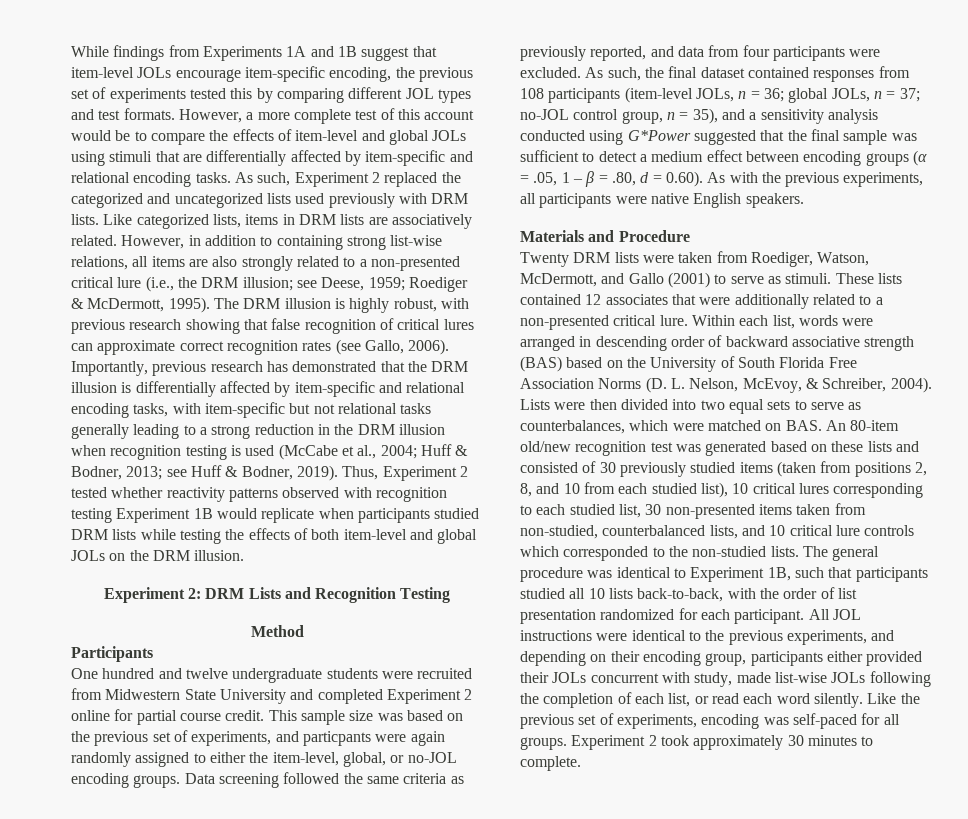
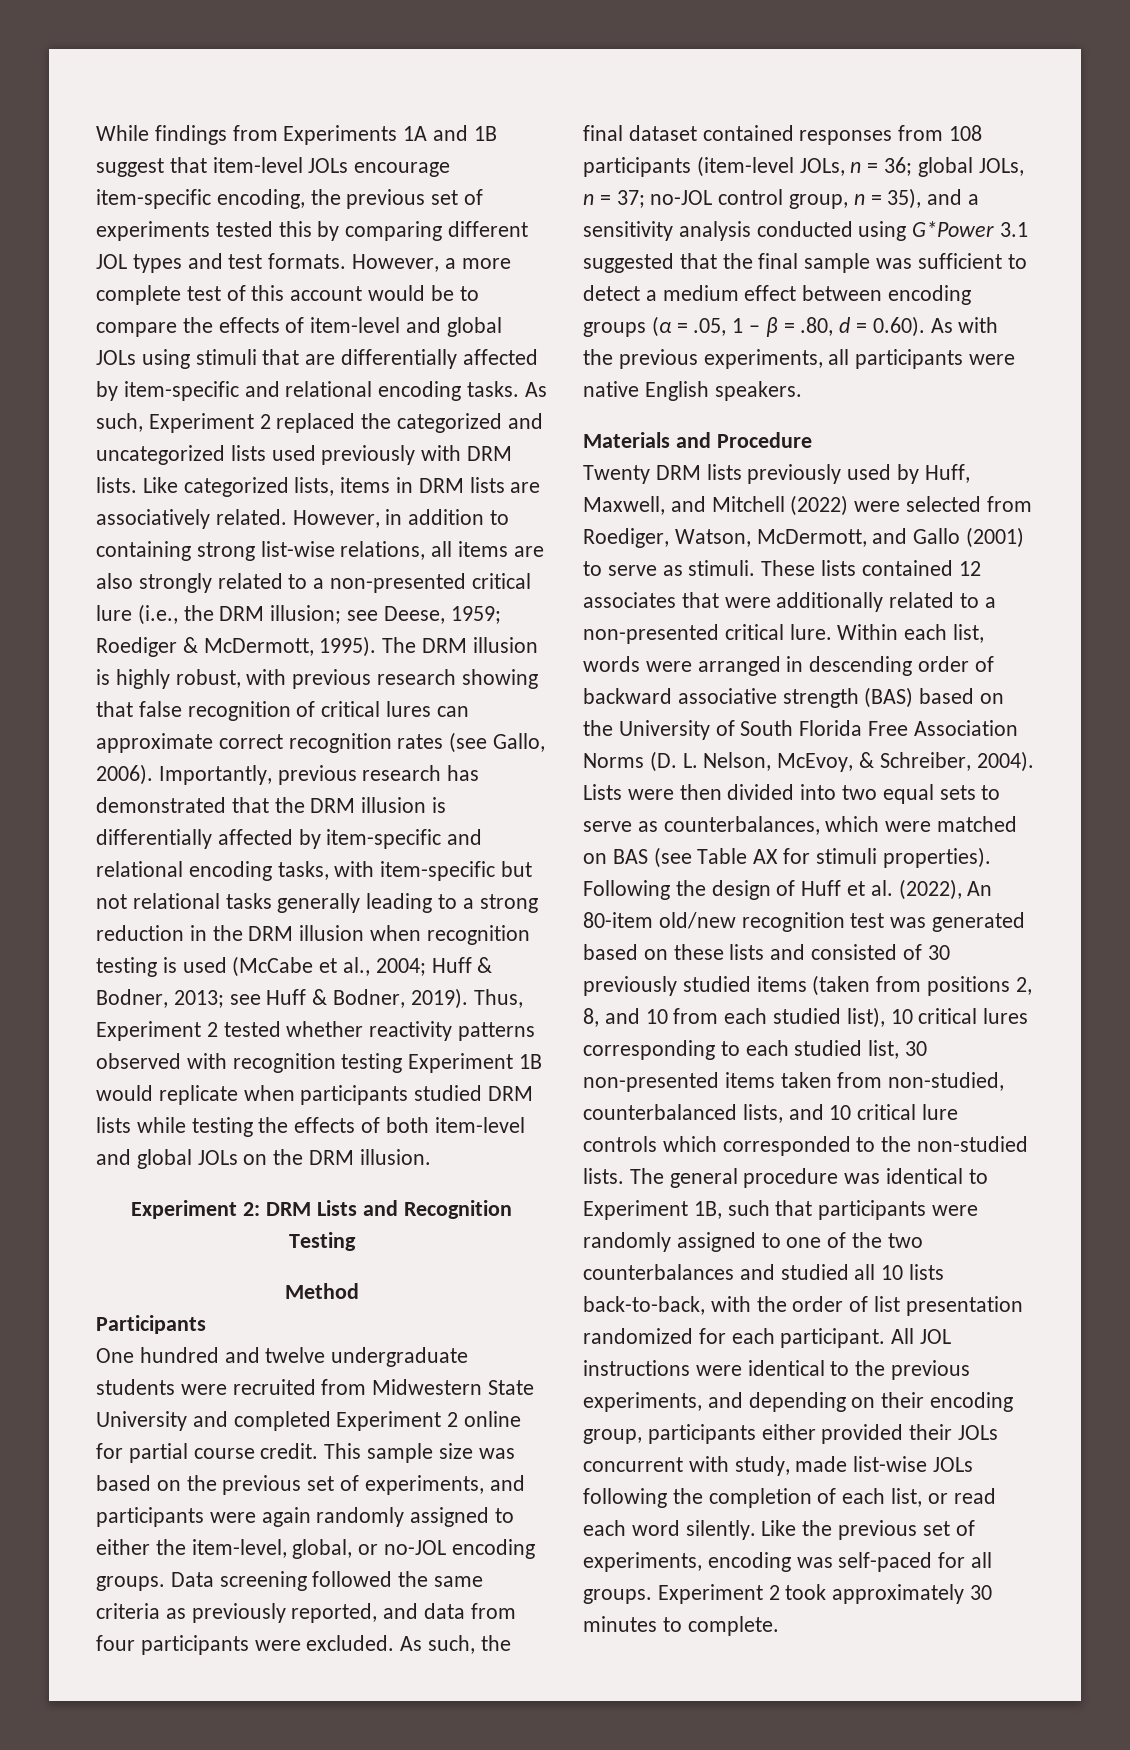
- This sample size was based on the previous set of experiments, and particpants were again randomly assigned to either the item-level, global, or no-JOL encoding groups.
+ This sample size was based on the previous set of experiments, and participants were again randomly assigned to either the item-level, global, or no-JOL encoding groups.
- no-JOL control group, n = 35), and a sensitivity analysis conducted using G*Power suggested that the final sample was sufficient to detect a medium effect between encoding groups (α = .05, 1 – β = .80, d = 0.60). As with the previous experiments, all participants were native English speakers.
+ no-JOL control group, n = 35), and a sensitivity analysis conducted using G*Power 3.1 suggested that the final sample was sufficient to detect a medium effect between encoding groups (α = .05, 1 – β = .80, d = 0.60). As with the previous experiments, all participants were native English speakers.
- Twenty DRM lists were taken from Roediger, Watson, McDermott, and Gallo (2001) to serve as stimuli.
+ Twenty DRM lists previously used by Huff, Maxwell, and Mitchell (2022) were selected from Roediger, Watson, McDermott, and Gallo (2001) to serve as stimuli.
- Lists were then divided into two equal sets to serve as counterbalances, which were matched on BAS. An 80-item old/new recognition test was generated based on these lists and consisted of 30 previously studied items (taken from positions 2, 8, and 10 from each studied list), 10 critical lures corresponding to each studied list, 30 non-presented items taken from non-studied, counterbalanced lists, and 10 critical lure controls which corresponded to the non-studied lists.
+ Lists were then divided into two equal sets to serve as counterbalances, which were matched on BAS (see Table AX for stimuli properties). Following the design of Huff et al. (2022), An 80-item old/new recognition test was generated based on these lists and consisted of 30 previously studied items (taken from positions 2, 8, and 10 from each studied list), 10 critical lures corresponding to each studied list, 30 non-presented items taken from non-studied, counterbalanced lists, and 10 critical lure controls which corresponded to the non-studied lists.
- The general procedure was identical to Experiment 1B, such that participants studied all 10 lists back-to-back, with the order of list presentation randomized for each participant.
+ The general procedure was identical to Experiment 1B, such that participants were randomly assigned to one of the two counterbalances and studied all 10 lists back-to-back, with the order of list presentation randomized for each participant.

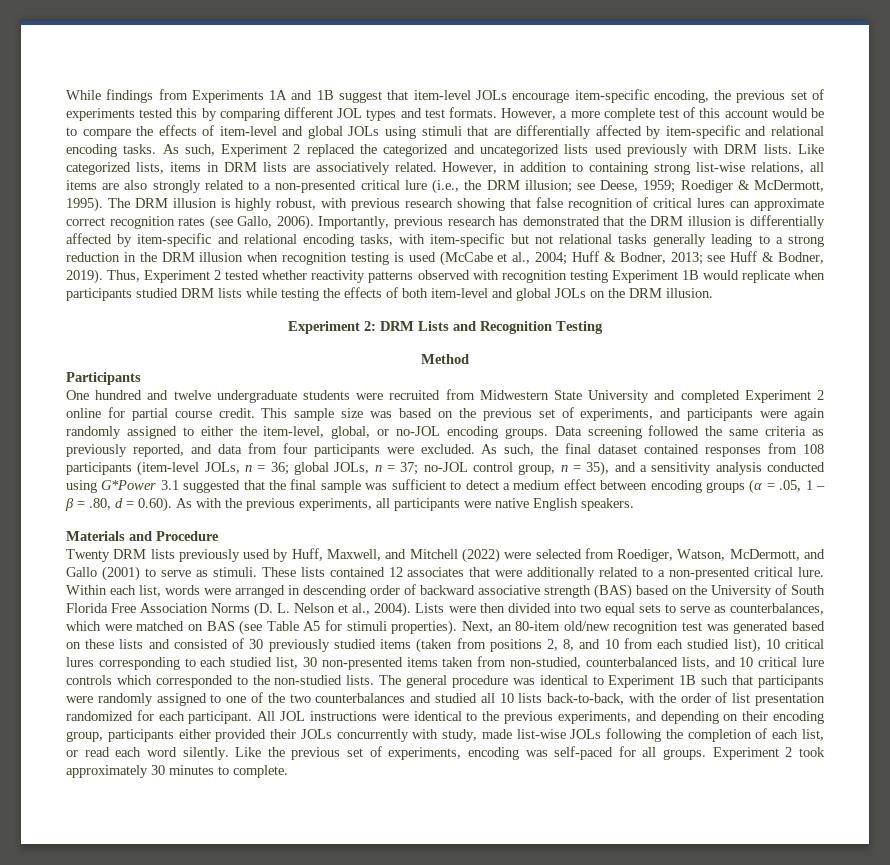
- Within each list, words were arranged in descending order of backward associative strength (BAS) based on the University of South Florida Free Association Norms (D. L. Nelson, McEvoy, & Schreiber, 2004).
+ Within each list, words were arranged in descending order of backward associative strength (BAS) based on the University of South Florida Free Association Norms (D. L. Nelson et al., 2004).
- Lists were then divided into two equal sets to serve as counterbalances, which were matched on BAS (see Table AX for stimuli properties).
+ Lists were then divided into two equal sets to serve as counterbalances, which were matched on BAS (see Table A5 for stimuli properties).
- Following the design of Huff et al. (2022), An 80-item old/new recognition test was generated based on these lists and consisted of 30 previously studied items (taken from positions 2, 8, and 10 from each studied list), 10 critical lures corresponding to each studied list, 30 non-presented items taken from non-studied, counterbalanced lists, and 10 critical lure controls which corresponded to the non-studied lists.
+ Next, an 80-item old/new recognition test was generated based on these lists and consisted of 30 previously studied items (taken from positions 2, 8, and 10 from each studied list), 10 critical lures corresponding to each studied list, 30 non-presented items taken from non-studied, counterbalanced lists, and 10 critical lure controls which corresponded to the non-studied lists.
- The general procedure was identical to Experiment 1B, such that participants were randomly assigned to one of the two counterbalances and studied all 10 lists back-to-back, with the order of list presentation randomized for each participant.
+ The general procedure was identical to Experiment 1B such that participants were randomly assigned to one of the two counterbalances and studied all 10 lists back-to-back, with the order of list presentation randomized for each participant.
- All JOL instructions were identical to the previous experiments, and depending on their encoding group, participants either provided their JOLs concurrent with study, made list-wise JOLs following the completion of each list, or read each word silently.
+ All JOL instructions were identical to the previous experiments, and depending on their encoding group, participants either provided their JOLs concurrently with study, made list-wise JOLs following the completion of each list, or read each word silently.

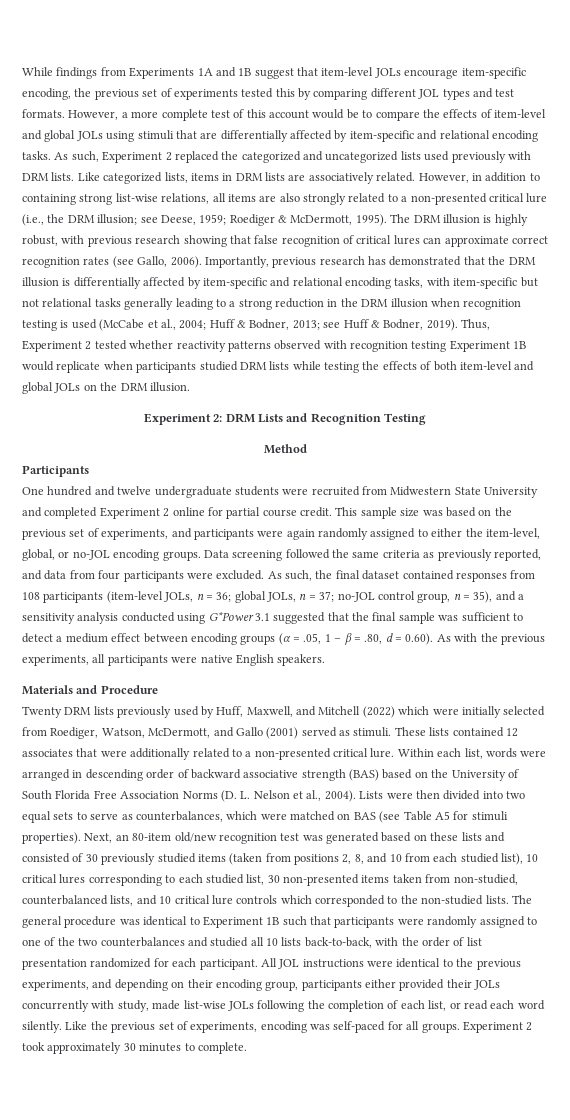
- Twenty DRM lists previously used by Huff, Maxwell, and Mitchell (2022) were selected from Roediger, Watson, McDermott, and Gallo (2001) to serve as stimuli.
+ Twenty DRM lists previously used by Huff, Maxwell, and Mitchell (2022) which were initially selected from Roediger, Watson, McDermott, and Gallo (2001) served as stimuli.

